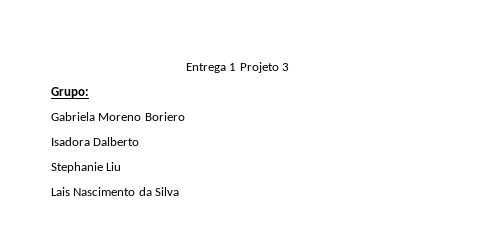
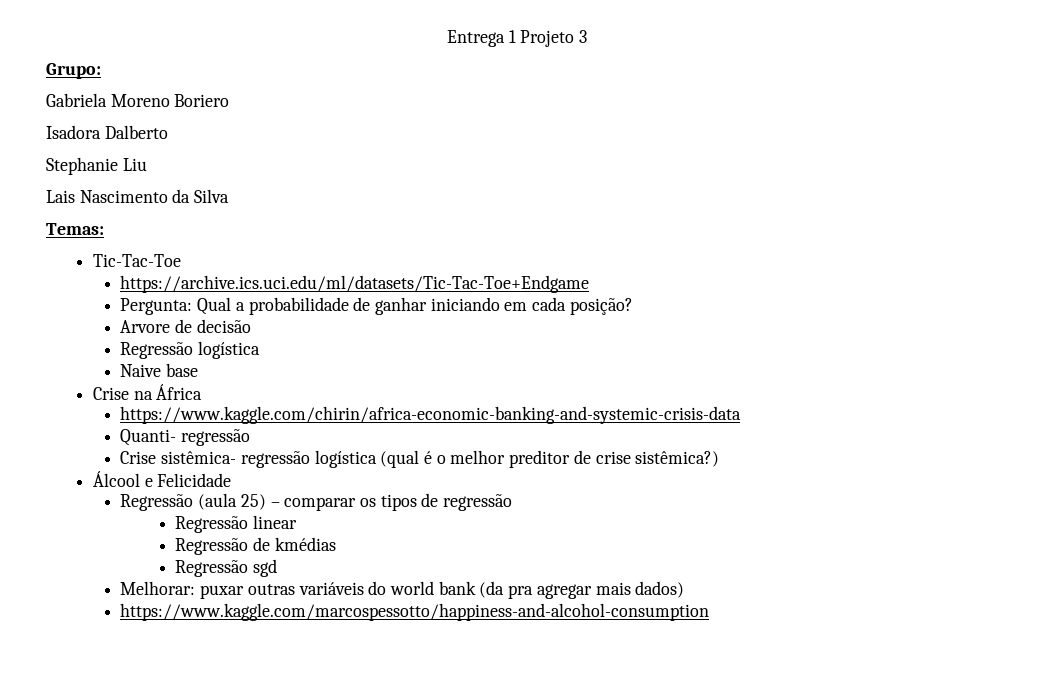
+ Temas:
+ Tic-Tac-Toe
+ https://archive.ics.uci.edu/ml/datasets/Tic-Tac-Toe+Endgame
+ Pergunta: Qual a probabilidade de ganhar iniciando em cada posição?
+ Arvore de decisão
+ Regressão logística
+ Naive base
+ Crise na África
+ https://www.kaggle.com/chirin/africa-economic-banking-and-systemic-crisis-data
+ Quanti- regressão
+ Crise sistêmica- regressão logística (qual é o melhor preditor de crise sistêmica?)
+ Álcool e Felicidade
+ Regressão (aula 25) – comparar os tipos de regressão
+ Regressão linear
+ Regressão de kmédias
+ Regressão sgd
+ Melhorar: puxar outras variáveis do world bank (da pra agregar mais dados)
+ https://www.kaggle.com/marcospessotto/happiness-and-alcohol-consumption

